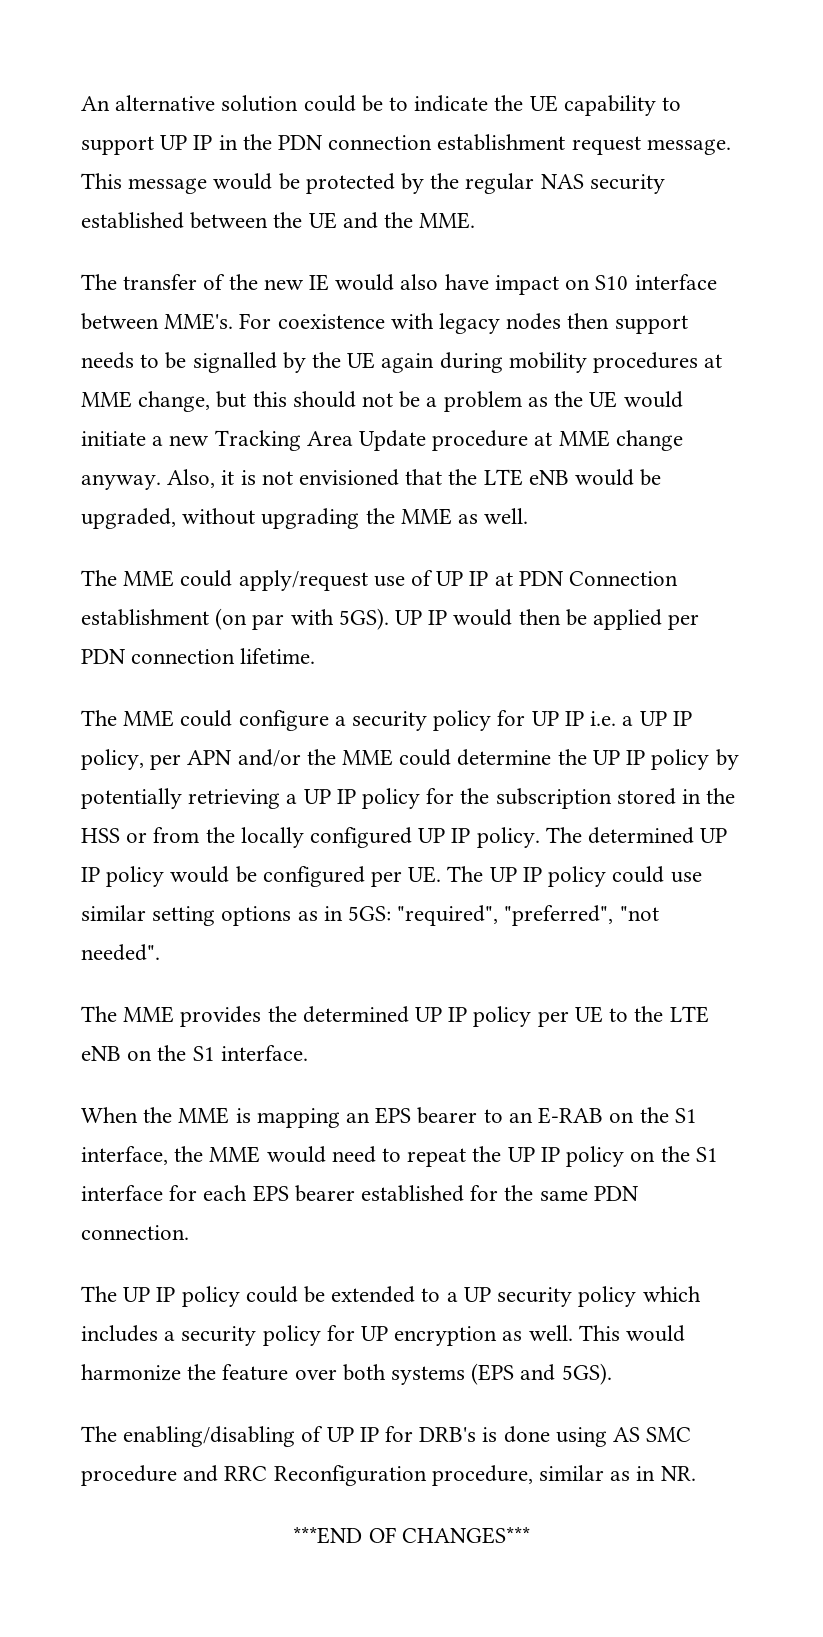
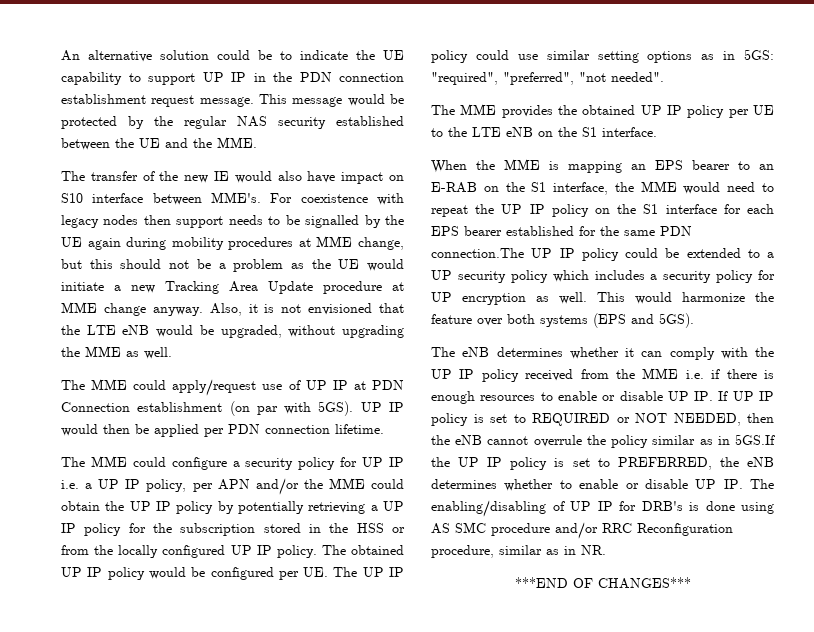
- The MME could configure a security policy for UP IP i.e. a UP IP policy, per APN and/or the MME could determine the UP IP policy by potentially retrieving a UP IP policy for the subscription stored in the HSS or from the locally configured UP IP policy.
+ The MME could configure a security policy for UP IP i.e. a UP IP policy, per APN and/or the MME could obtain the UP IP policy by potentially retrieving a UP IP policy for the subscription stored in the HSS or from the locally configured UP IP policy.
- The determined UP IP policy would be configured per UE. The UP IP policy could use similar setting options as in 5GS: "required", "preferred", "not needed".
+ The obtained UP IP policy would be configured per UE. The UP IP policy could use similar setting options as in 5GS: "required", "preferred", "not needed".
- The MME provides the determined UP IP policy per UE to the LTE eNB on the S1 interface.
+ The MME provides the obtained UP IP policy per UE to the LTE eNB on the S1 interface.
- When the MME is mapping an EPS bearer to an E-RAB on the S1 interface, the MME would need to repeat the UP IP policy on the S1 interface for each EPS bearer established for the same PDN connection.
- The UP IP policy could be extended to a UP security policy which includes a security policy for UP encryption as well.
+ When the MME is mapping an EPS bearer to an E-RAB on the S1 interface, the MME would need to repeat the UP IP policy on the S1 interface for each EPS bearer established for the same PDN connection.The UP IP policy could be extended to a UP security policy which includes a security policy for UP encryption as well.
- The enabling/disabling of UP IP for DRB's is done using AS SMC procedure and RRC Reconfiguration procedure, similar as in NR.
+ The eNB determines whether it can comply with the UP IP policy received from the MME i.e. if there is enough resources to enable or disable UP IP. If UP IP policy is set to REQUIRED or NOT NEEDED, then the eNB cannot overrule the policy similar as in 5GS.If the UP IP policy is set to PREFERRED, the eNB determines whether to enable or disable UP IP. The enabling/disabling of UP IP for DRB's is done using AS SMC procedure and/or RRC Reconfiguration procedure, similar as in NR.

